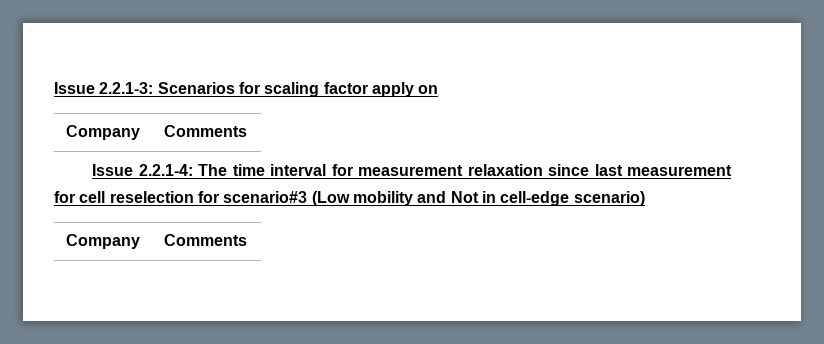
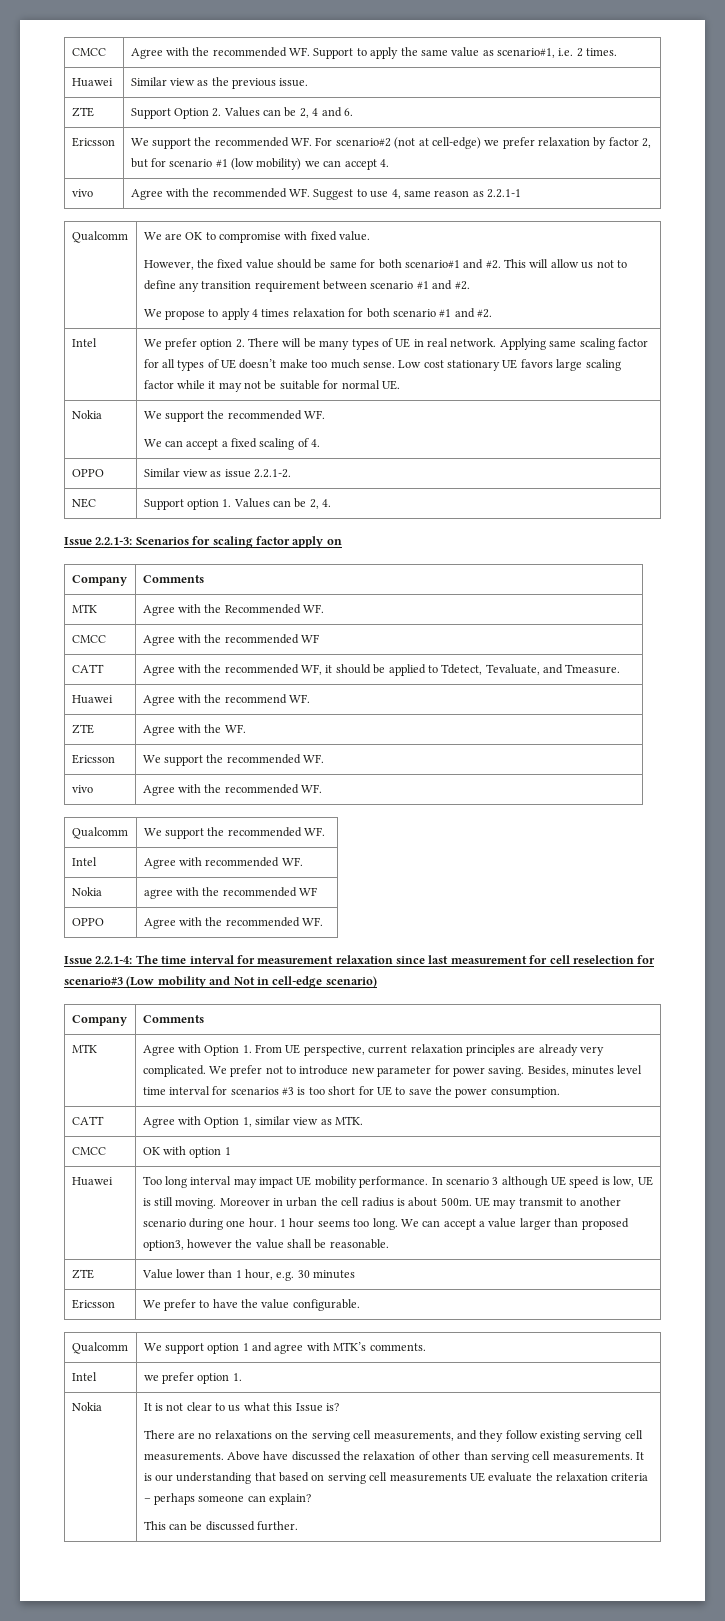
+ CMCC | Agree with the recommended WF. Support to apply the same value as scenario#1, i.e. 2 times.
+ Huawei | Similar view as the previous issue.
+ ZTE | Support Option 2. Values can be 2, 4 and 6.
+ Ericsson | We support the recommended WF. For scenario#2 (not at cell-edge) we prefer relaxation by factor 2, but for scenario #1 (low mobility) we can accept 4.
+ vivo | Agree with the recommended WF. Suggest to use 4, same reason as 2.2.1-1
+ Qualcomm | We are OK to compromise with fixed value.
+ However, the fixed value should be same for both scenario#1 and #2. This will allow us not to define any transition requirement between scenario #1 and #2.
+ We propose to apply 4 times relaxation for both scenario #1 and #2.
+ Intel | We prefer option 2. There will be many types of UE in real network. Applying same scaling factor for all types of UE doesn’t make too much sense. Low cost stationary UE favors large scaling factor while it may not be suitable for normal UE.
+ Nokia | We support the recommended WF.
+ We can accept a fixed scaling of 4.
+ OPPO | Similar view as issue 2.2.1-2.
+ NEC | Support option 1. Values can be 2, 4.
+ MTK | Agree with the Recommended WF.
+ CMCC | Agree with the recommended WF
+ CATT | Agree with the recommended WF, it should be applied to Tdetect, Tevaluate, and Tmeasure.
+ Huawei | Agree with the recommend WF.
+ ZTE | Agree with the WF.
+ Ericsson | We support the recommended WF.
+ vivo | Agree with the recommended WF.
+ Qualcomm | We support the recommended WF.
+ Intel | Agree with recommended WF.
+ Nokia | agree with the recommended WF
+ OPPO | Agree with the recommended WF.
+ MTK | Agree with Option 1. From UE perspective, current relaxation principles are already very complicated. We prefer not to introduce new parameter for power saving. Besides, minutes level time interval for scenarios #3 is too short for UE to save the power consumption.
+ CATT | Agree with Option 1, similar view as MTK.
+ CMCC | OK with option 1
+ Huawei | Too long interval may impact UE mobility performance. In scenario 3 although UE speed is low, UE is still moving. Moreover in urban the cell radius is about 500m. UE may transmit to another scenario during one hour. 1 hour seems too long. We can accept a value larger than proposed option3, however the value shall be reasonable.
+ ZTE | Value lower than 1 hour, e.g. 30 minutes
+ Ericsson | We prefer to have the value configurable.
+ Qualcomm | We support option 1 and agree with MTK’s comments.
+ Intel | we prefer option 1.
+ Nokia | It is not clear to us what this Issue is?
+ There are no relaxations on the serving cell measurements, and they follow existing serving cell measurements. Above have discussed the relaxation of other than serving cell measurements. It is our understanding that based on serving cell measurements UE evaluate the relaxation criteria – perhaps someone can explain?
+ This can be discussed further.

